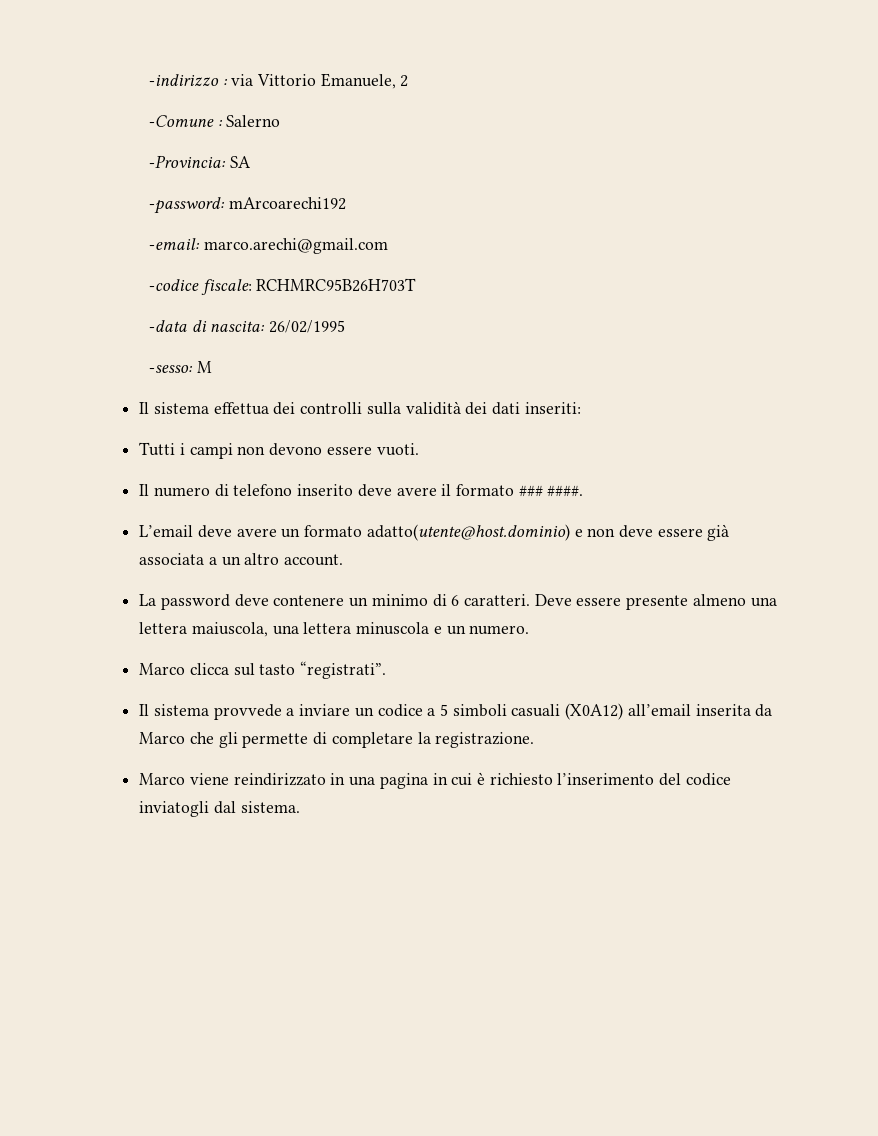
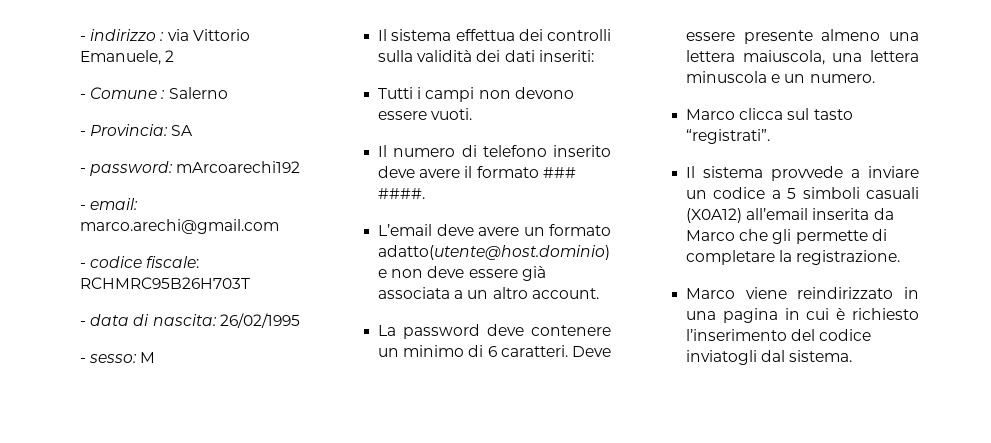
- -indirizzo : via Vittorio Emanuele, 2
+ - indirizzo : via Vittorio Emanuele, 2
- -Comune : Salerno
+ - Comune : Salerno
- -Provincia: SA
+ - Provincia: SA
- -password: mArcoarechi192
+ - password: mArcoarechi192
- -email: marco.arechi@gmail.com
+ - email: marco.arechi@gmail.com
- -codice fiscale: RCHMRC95B26H703T
+ - codice fiscale: RCHMRC95B26H703T
- -data di nascita: 26/02/1995
+ - data di nascita: 26/02/1995
- -sesso: M
+ - sesso: M

